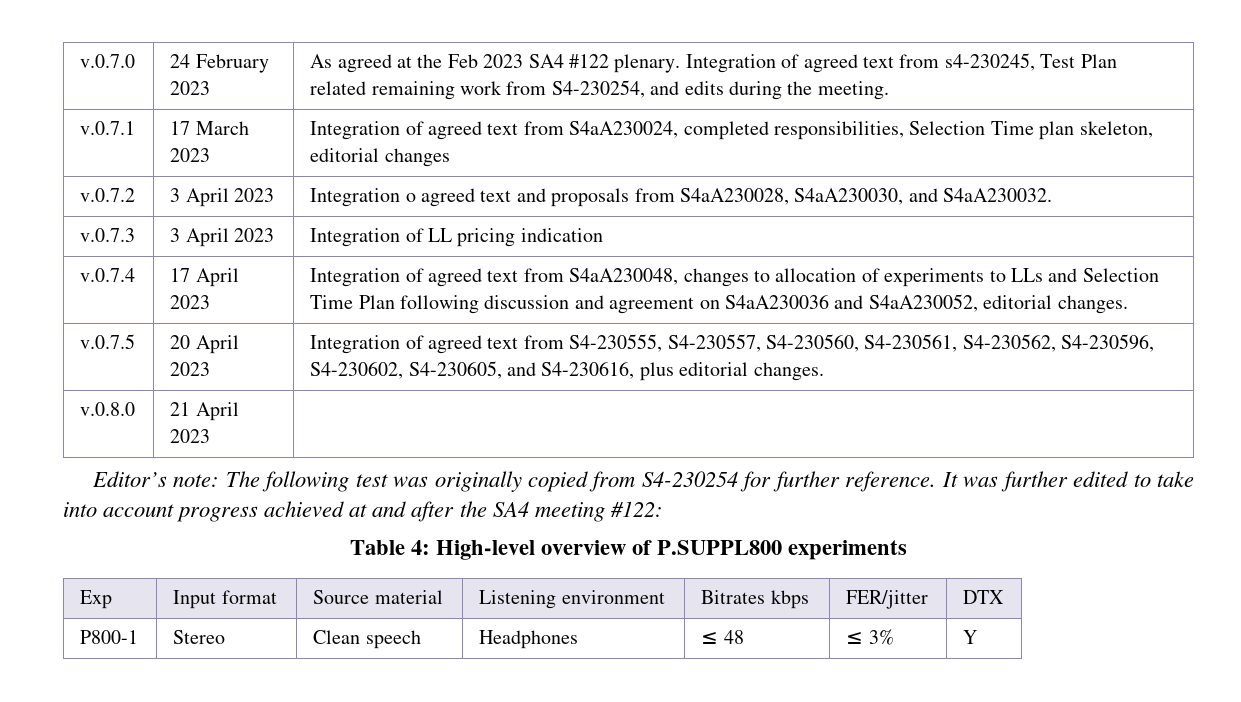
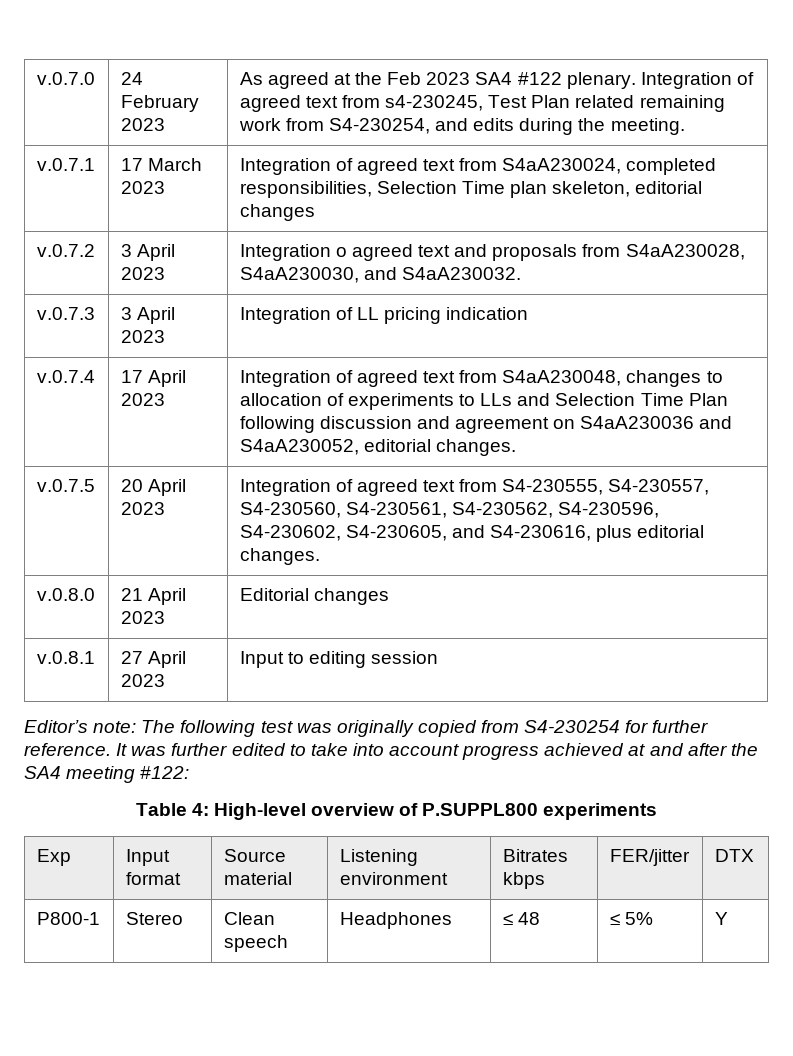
- v.0.8.0 | 21 April 2023 |
+ v.0.8.0 | 21 April 2023 | Editorial changes
+ v.0.8.1 | 27 April 2023 | Input to editing session
- P800-1 | Stereo | Clean speech | Headphones | ≤ 48 | ≤ 3% | Y
+ P800-1 | Stereo | Clean speech | Headphones | ≤ 48 | ≤ 5% | Y

